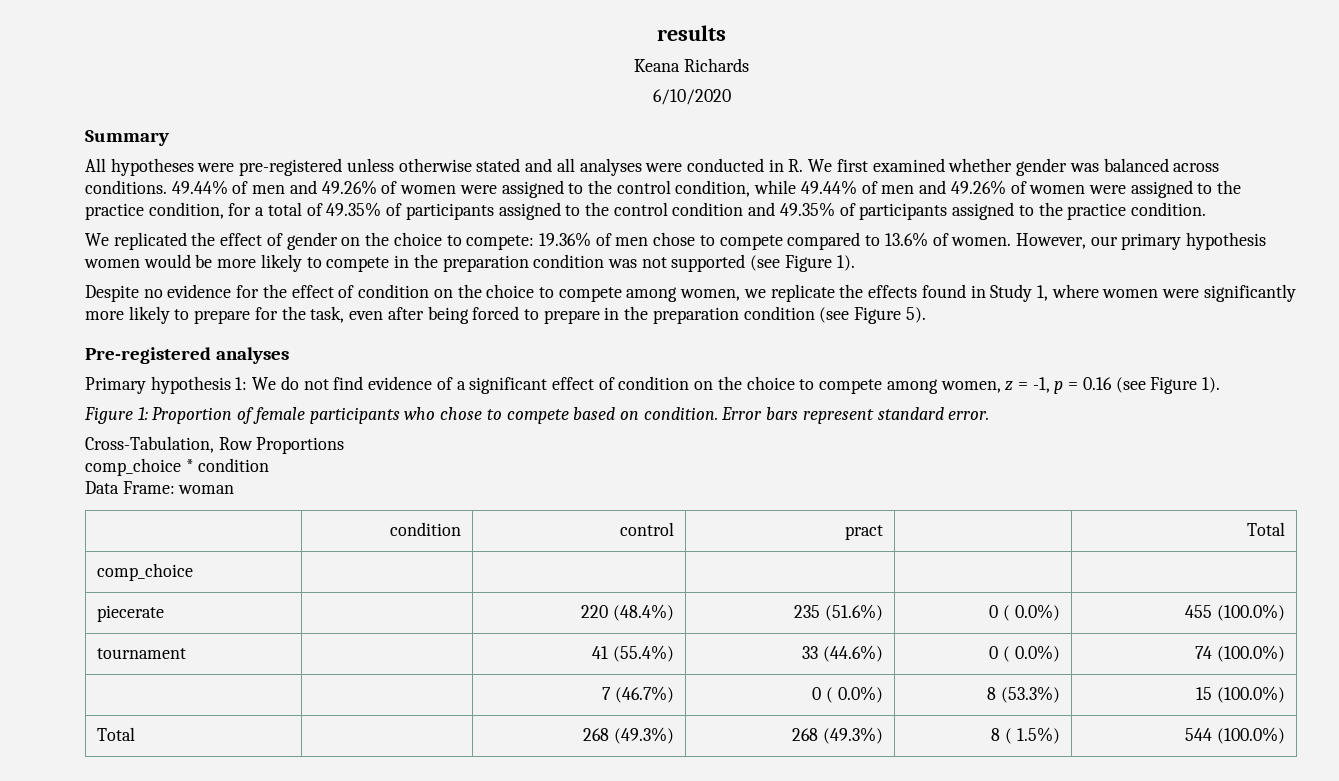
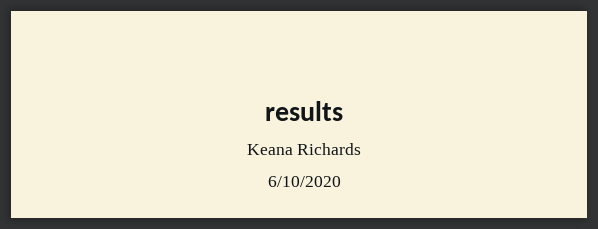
- Summary
- All hypotheses were pre-registered unless otherwise stated and all analyses were conducted in R. We first examined whether gender was balanced across conditions. 49.44% of men and 49.26% of women were assigned to the control condition, while 49.44% of men and 49.26% of women were assigned to the practice condition, for a total of 49.35% of participants assigned to the control condition and 49.35% of participants assigned to the practice condition.
- We replicated the effect of gender on the choice to compete: 19.36% of men chose to compete compared to 13.6% of women. However, our primary hypothesis women would be more likely to compete in the preparation condition was not supported (see Figure 1).
- Despite no evidence for the effect of condition on the choice to compete among women, we replicate the effects found in Study 1, where women were significantly more likely to prepare for the task, even after being forced to prepare in the preparation condition (see Figure 5).
- Pre-registered analyses
- Primary hypothesis 1: We do not find evidence of a significant effect of condition on the choice to compete among women, z = -1, p = 0.16 (see Figure 1).
- Figure 1: Proportion of female participants who chose to compete based on condition. Error bars represent standard error.
- Cross-Tabulation, Row Proportions
- comp_choice * condition
- Data Frame: woman
- | condition | control | pract | | Total
- comp_choice | | | | |
- piecerate | | 220 (48.4%) | 235 (51.6%) | 0 ( 0.0%) | 455 (100.0%)
- tournament | | 41 (55.4%) | 33 (44.6%) | 0 ( 0.0%) | 74 (100.0%)
- | | 7 (46.7%) | 0 ( 0.0%) | 8 (53.3%) | 15 (100.0%)
- Total | | 268 (49.3%) | 268 (49.3%) | 8 ( 1.5%) | 544 (100.0%)

